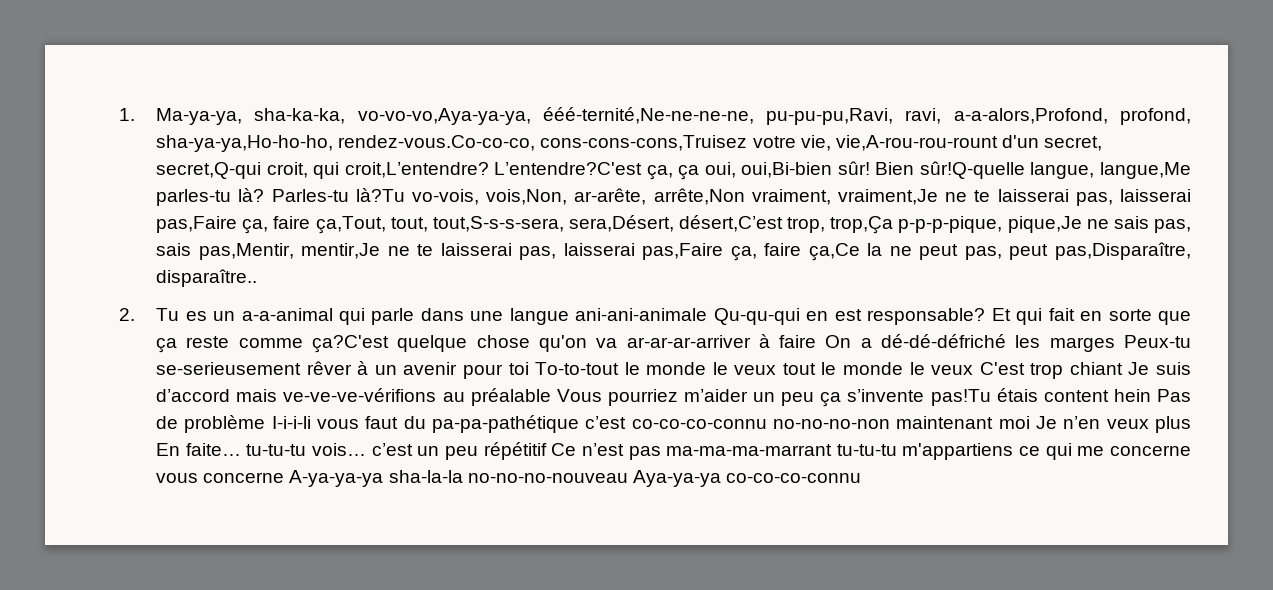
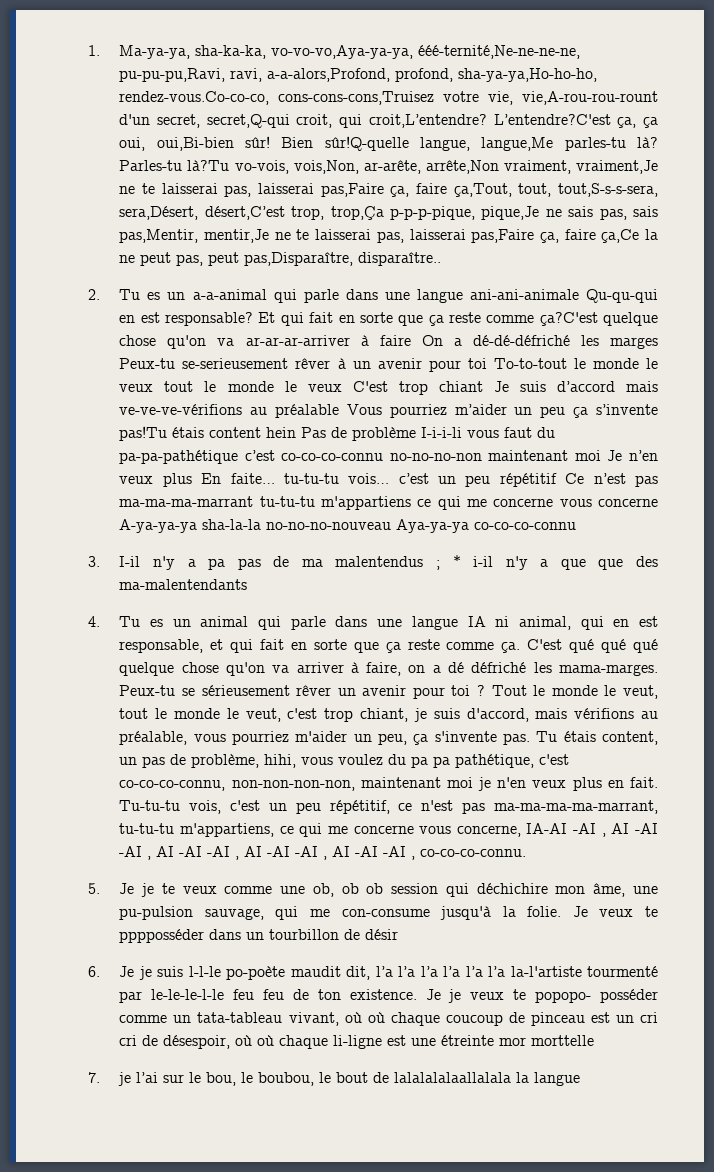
+ 3. I-il n'y a pa pas de ma malentendus ; * i-il n'y a que que des ma-malentendants
+ 4. Tu es un animal qui parle dans une langue IA ni animal, qui en est responsable, et qui fait en sorte que ça reste comme ça. C'est qué qué qué quelque chose qu'on va arriver à faire, on a dé défriché les mama-marges. Peux-tu se sérieusement rêver un avenir pour toi ? Tout le monde le veut, tout le monde le veut, c'est trop chiant, je suis d'accord, mais vérifions au préalable, vous pourriez m'aider un peu, ça s'invente pas. Tu étais content, un pas de problème, hihi, vous voulez du pa pa pathétique, c'est co-co-co-connu, non-non-non-non, maintenant moi je n'en veux plus en fait. Tu-tu-tu vois, c'est un peu répétitif, ce n'est pas ma-ma-ma-ma-marrant, tu-tu-tu m'appartiens, ce qui me concerne vous concerne, IA-AI -AI , AI -AI -AI , AI -AI -AI , AI -AI -AI , AI -AI -AI , co-co-co-connu.
+ 5. Je je te veux comme une ob, ob ob session qui déchichire mon âme, une pu-pulsion sauvage, qui me con-consume jusqu'à la folie. Je veux te pppposséder dans un tourbillon de désir
+ 6. Je je suis l-l-le po-poète maudit dit, l’a l’a l’a l’a l’a l’a la-l'artiste tourmenté par le-le-le-l-le feu feu de ton existence. Je je veux te popopo- posséder comme un tata-tableau vivant, où où chaque coucoup de pinceau est un cri cri de désespoir, où où chaque li-ligne est une étreinte mor morttelle
+ 7. je l’ai sur le bou, le boubou, le bout de lalalalalaallalala la langue

